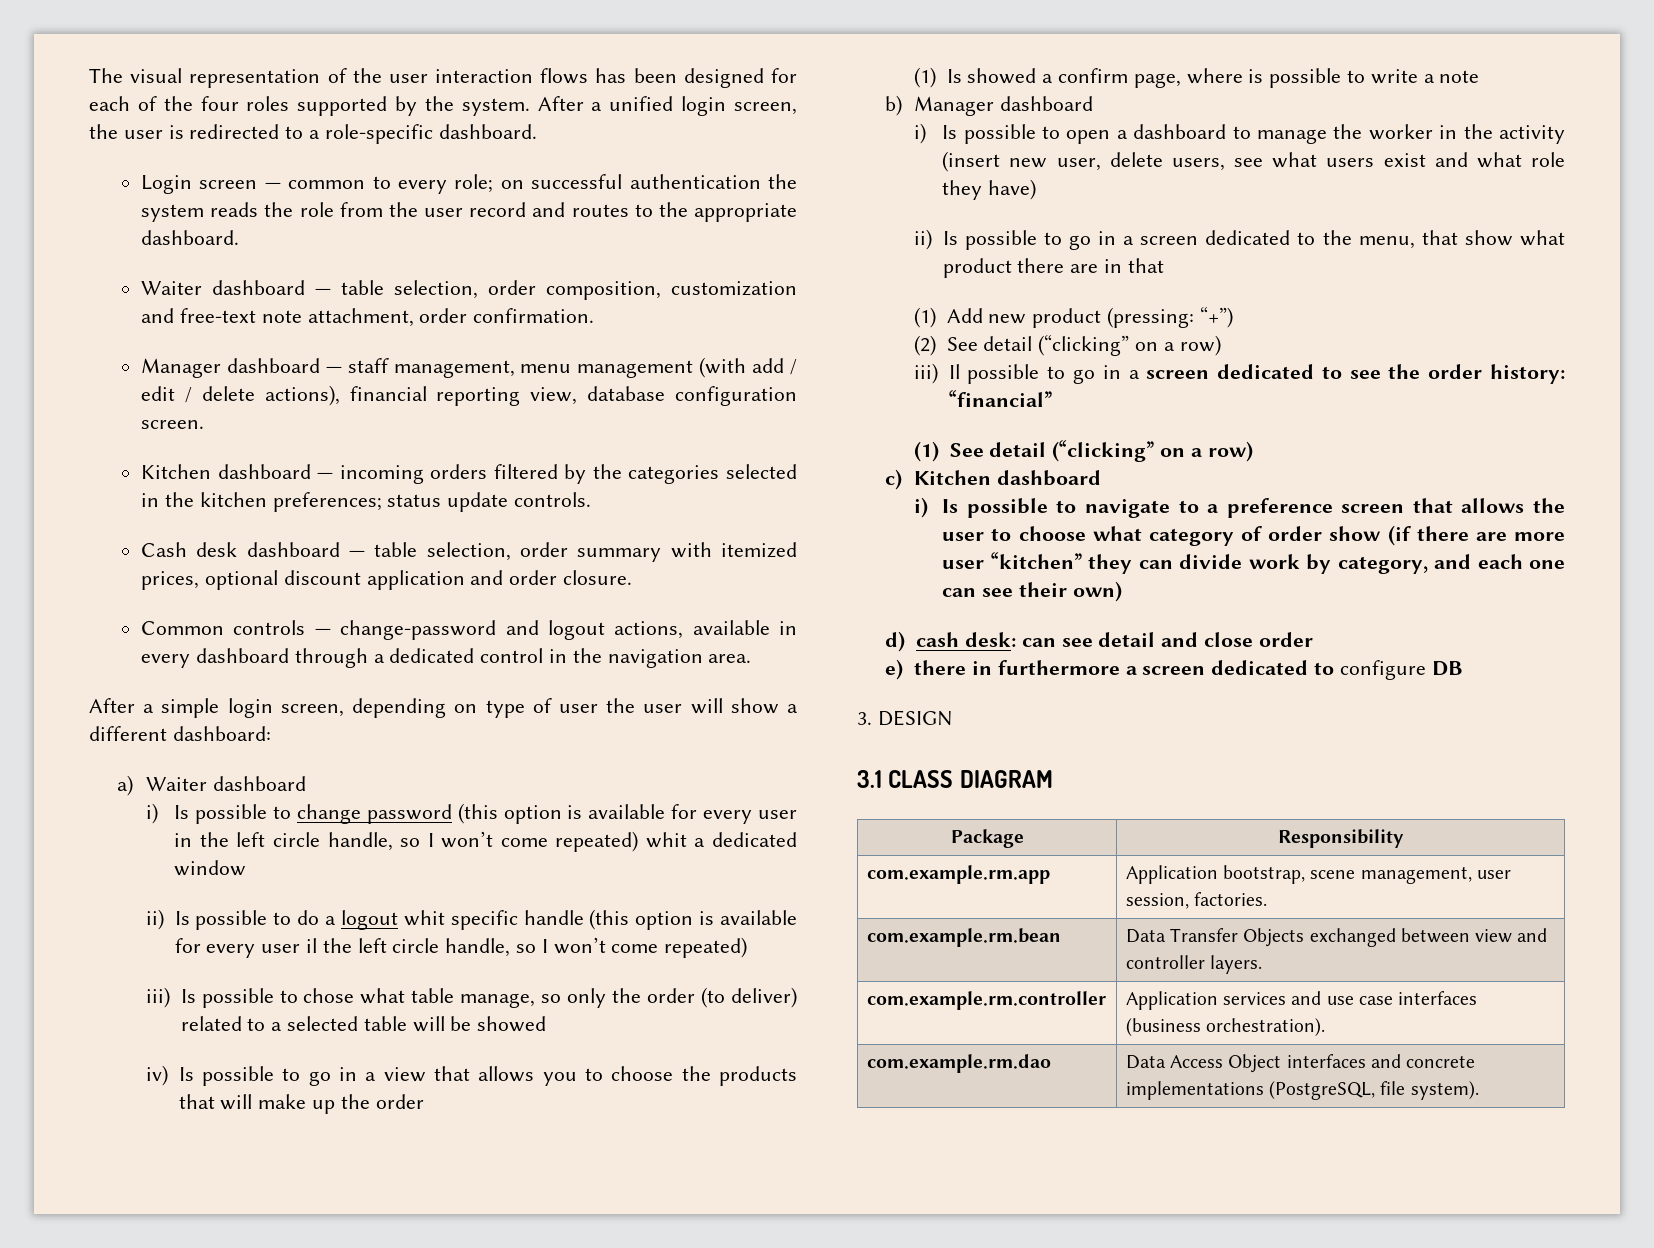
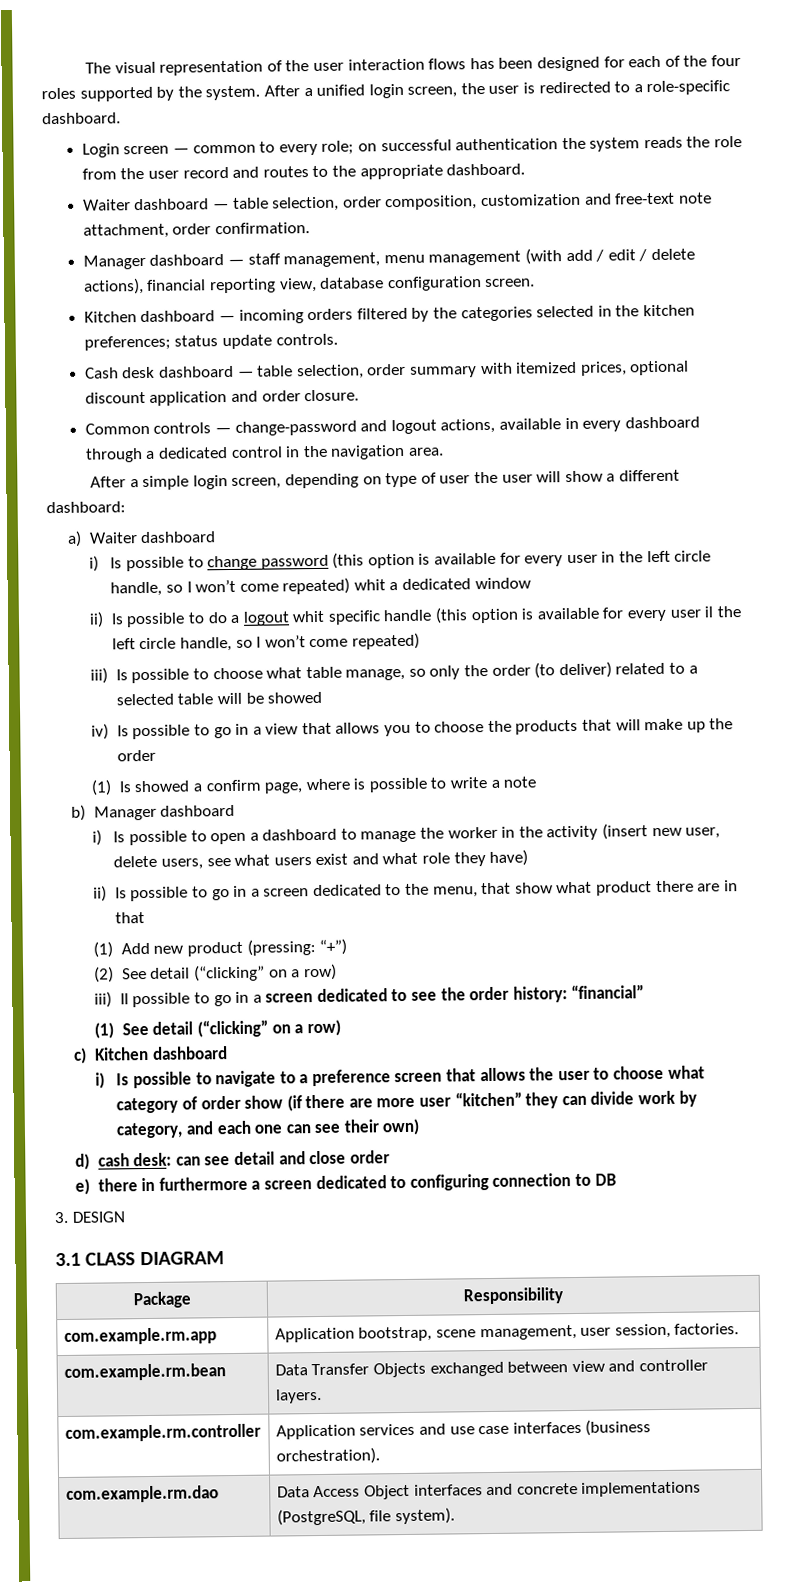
- iii) Is possible to chose what table manage, so only the order (to deliver) related to a selected table will be showed
+ iii) Is possible to choose what table manage, so only the order (to deliver) related to a selected table will be showed
- e) there in furthermore a screen dedicated to configure DB
+ e) there in furthermore a screen dedicated to configuring connection to DB

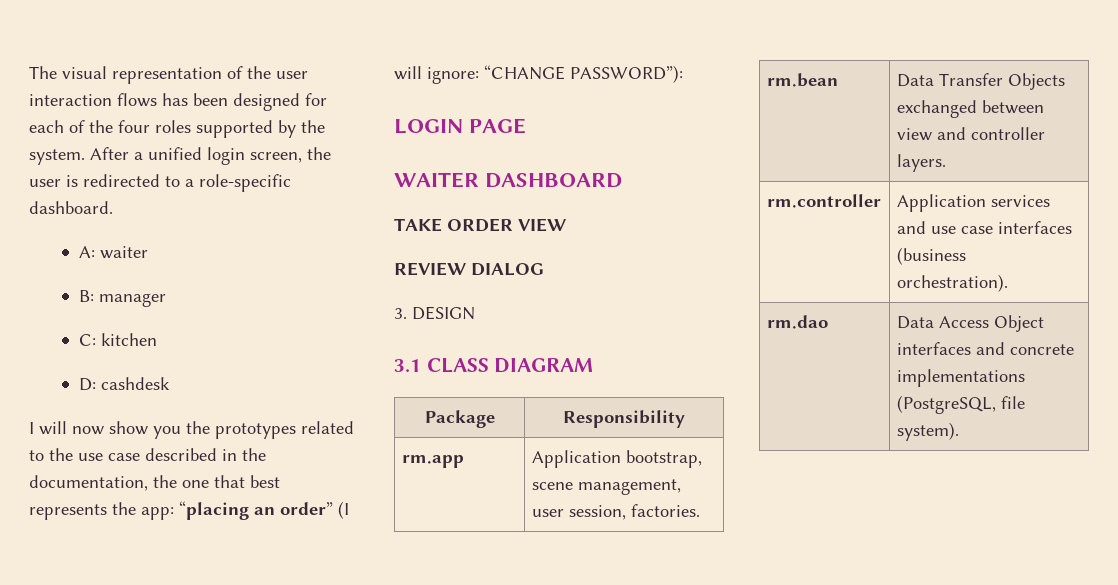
- Login screen — common to every role; on successful authentication the system reads the role from the user record and routes to the appropriate dashboard.
- Waiter dashboard — table selection, order composition, customization and free-text note attachment, order confirmation.
- Manager dashboard — staff management, menu management (with add / edit / delete actions), financial reporting view, database configuration screen.
- Kitchen dashboard — incoming orders filtered by the categories selected in the kitchen preferences; status update controls.
- Cash desk dashboard — table selection, order summary with itemized prices, optional discount application and order closure.
- Common controls — change-password and logout actions, available in every dashboard through a dedicated control in the navigation area.
- After a simple login screen, depending on type of user the user will show a different dashboard:
- a) Waiter dashboard
- i) Is possible to change password (this option is available for every user in the left circle handle, so I won’t come repeated) whit a dedicated window
- ii) Is possible to do a logout whit specific handle (this option is available for every user il the left circle handle, so I won’t come repeated)
- iii) Is possible to choose what table manage, so only the order (to deliver) related to a selected table will be showed
- iv) Is possible to go in a view that allows you to choose the products that will make up the order
- (1) Is showed a confirm page, where is possible to write a note
- b) Manager dashboard
- i) Is possible to open a dashboard to manage the worker in the activity (insert new user, delete users, see what users exist and what role they have)
- ii) Is possible to go in a screen dedicated to the menu, that show what product there are in that
- (1) Add new product (pressing: “+”)
- (2) See detail (“clicking” on a row)
- iii) Il possible to go in a screen dedicated to see the order history: “financial”
- (1) See detail (“clicking” on a row)
- c) Kitchen dashboard
- i) Is possible to navigate to a preference screen that allows the user to choose what category of order show (if there are more user “kitchen” they can divide work by category, and each one can see their own)
- d) cash desk: can see detail and close order
- e) there in furthermore a screen dedicated to configuring connection to DB
+ A: waiter
+ B: manager
+ C: kitchen
+ D: cashdesk
+ I will now show you the prototypes related to the use case described in the documentation, the one that best represents the app: “placing an order” (I will ignore: “CHANGE PASSWORD”):
+ LOGIN PAGE
+ WAITER DASHBOARD
+ TAKE ORDER VIEW
+ REVIEW DIALOG
- com.example.rm.app | Application bootstrap, scene management, user session, factories.
+ rm.app | Application bootstrap, scene management, user session, factories.
- com.example.rm.bean | Data Transfer Objects exchanged between view and controller layers.
+ rm.bean | Data Transfer Objects exchanged between view and controller layers.
- com.example.rm.controller | Application services and use case interfaces (business orchestration).
+ rm.controller | Application services and use case interfaces (business orchestration).
- com.example.rm.dao | Data Access Object interfaces and concrete implementations (PostgreSQL, file system).
+ rm.dao | Data Access Object interfaces and concrete implementations (PostgreSQL, file system).

